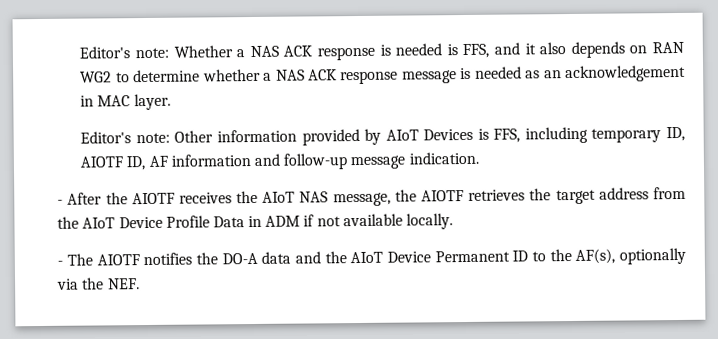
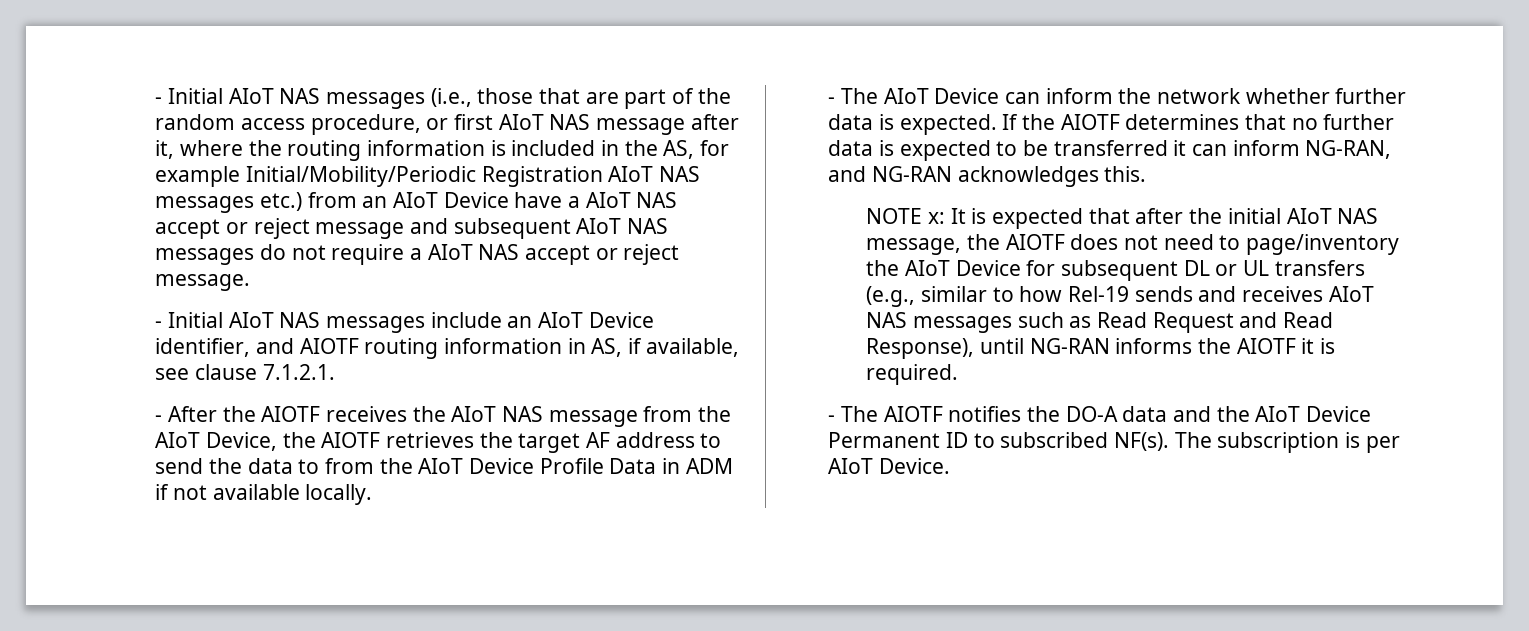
- Editor's note: Whether a NAS ACK response is needed is FFS, and it also depends on RAN WG2 to determine whether a NAS ACK response message is needed as an acknowledgement in MAC layer.
- Editor's note: Other information provided by AIoT Devices is FFS, including temporary ID, AIOTF ID, AF information and follow-up message indication.
+ - Initial AIoT NAS messages (i.e., those that are part of the random access procedure, or first AIoT NAS message after it, where the routing information is included in the AS, for example Initial/Mobility/Periodic Registration AIoT NAS messages etc.) from an AIoT Device have a AIoT NAS accept or reject message and subsequent AIoT NAS messages do not require a AIoT NAS accept or reject message.
+ - Initial AIoT NAS messages include an AIoT Device identifier, and AIOTF routing information in AS, if available, see clause 7.1.2.1.
- - After the AIOTF receives the AIoT NAS message, the AIOTF retrieves the target address from the AIoT Device Profile Data in ADM if not available locally.
+ - After the AIOTF receives the AIoT NAS message from the AIoT Device, the AIOTF retrieves the target AF address to send the data to from the AIoT Device Profile Data in ADM if not available locally.
+ - The AIoT Device can inform the network whether further data is expected. If the AIOTF determines that no further data is expected to be transferred it can inform NG-RAN, and NG-RAN acknowledges this.
+ NOTE x: It is expected that after the initial AIoT NAS message, the AIOTF does not need to page/inventory the AIoT Device for subsequent DL or UL transfers (e.g., similar to how Rel-19 sends and receives AIoT NAS messages such as Read Request and Read Response), until NG-RAN informs the AIOTF it is required.
- - The AIOTF notifies the DO-A data and the AIoT Device Permanent ID to the AF(s), optionally via the NEF.
+ - The AIOTF notifies the DO-A data and the AIoT Device Permanent ID to subscribed NF(s). The subscription is per AIoT Device.

